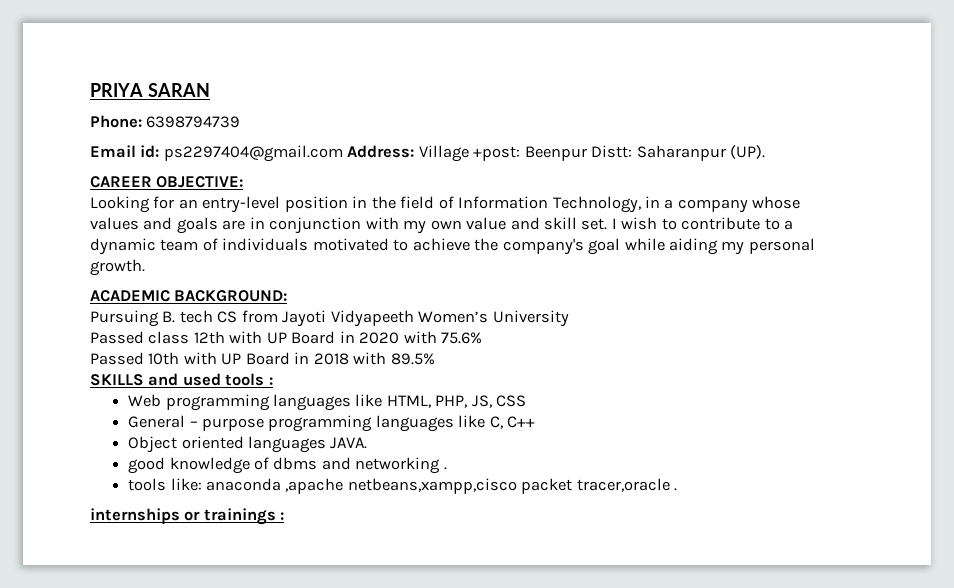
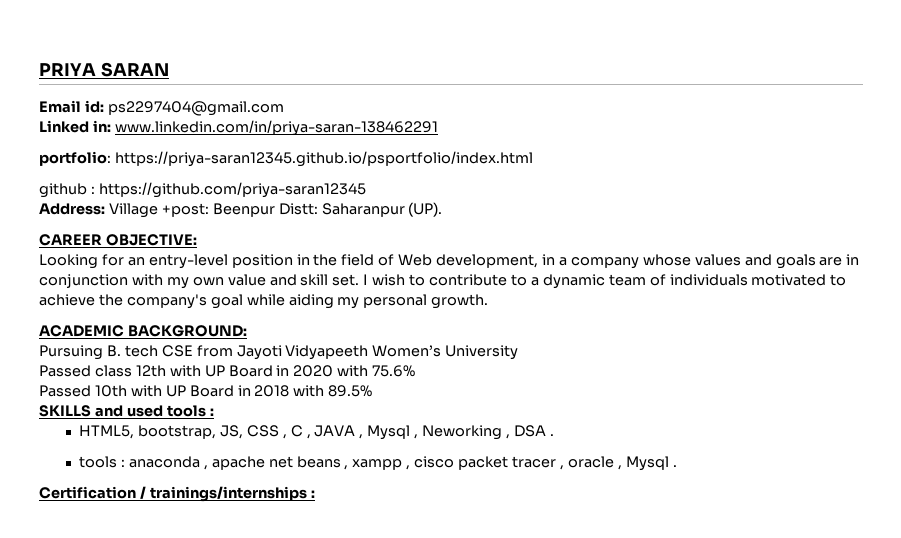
- Phone: 6398794739
- Email id: ps2297404@gmail.com Address: Village +post: Beenpur Distt: Saharanpur (UP).
+ Email id: ps2297404@gmail.com
+ Linked in: www.linkedin.com/in/priya-saran-138462291
+ portfolio: https://priya-saran12345.github.io/psportfolio/index.html
+ github : https://github.com/priya-saran12345
+ Address: Village +post: Beenpur Distt: Saharanpur (UP).
- Looking for an entry-level position in the field of Information Technology, in a company whose values and goals are in conjunction with my own value and skill set.
+ Looking for an entry-level position in the field of Web development, in a company whose values and goals are in conjunction with my own value and skill set.
- Pursuing B. tech CS from Jayoti Vidyapeeth Women’s University
+ Pursuing B. tech CSE from Jayoti Vidyapeeth Women’s University
- Web programming languages like HTML, PHP, JS, CSS
- General – purpose programming languages like C, C++
- Object oriented languages JAVA.
- good knowledge of dbms and networking .
- tools like: anaconda ,apache netbeans,xampp,cisco packet tracer,oracle .
- internships or trainings :
+ HTML5, bootstrap, JS, CSS , C , JAVA , Mysql , Neworking , DSA .
+ tools : anaconda , apache net beans , xampp , cisco packet tracer , oracle , Mysql .
+ Certification / trainings/internships :

